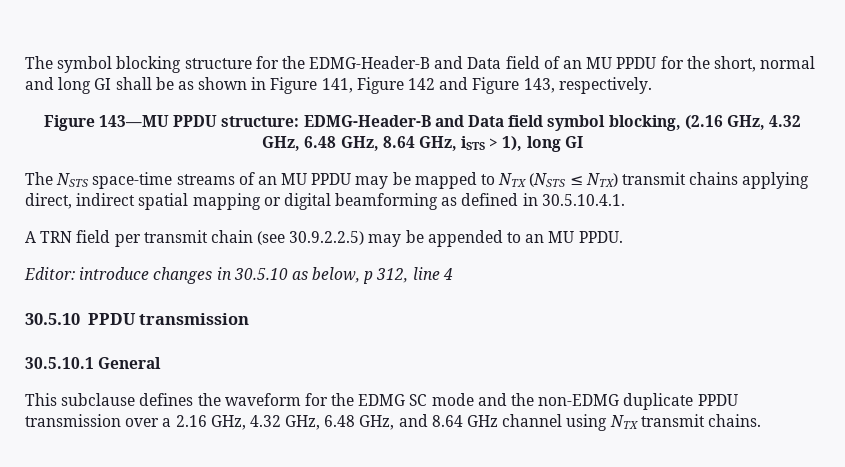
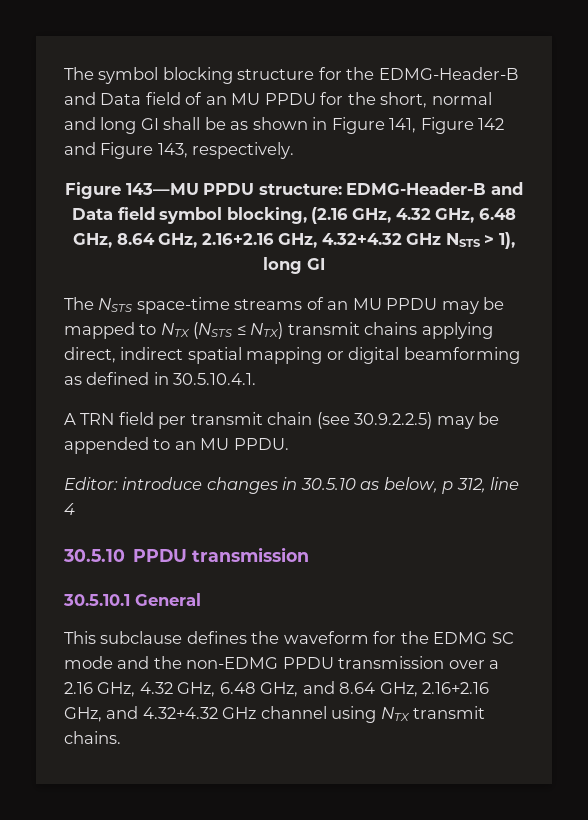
- Figure 143—MU PPDU structure: EDMG-Header-B and Data field symbol blocking, (2.16 GHz, 4.32 GHz, 6.48 GHz, 8.64 GHz, iSTS > 1), long GI
+ Figure 143—MU PPDU structure: EDMG-Header-B and Data field symbol blocking, (2.16 GHz, 4.32 GHz, 6.48 GHz, 8.64 GHz, 2.16+2.16 GHz, 4.32+4.32 GHz NSTS > 1), long GI
- This subclause defines the waveform for the EDMG SC mode and the non-EDMG duplicate PPDU transmission over a 2.16 GHz, 4.32 GHz, 6.48 GHz, and 8.64 GHz channel using NTX transmit chains.
+ This subclause defines the waveform for the EDMG SC mode and the non-EDMG PPDU transmission over a 2.16 GHz, 4.32 GHz, 6.48 GHz, and 8.64 GHz, 2.16+2.16 GHz, and 4.32+4.32 GHz channel using NTX transmit chains.

